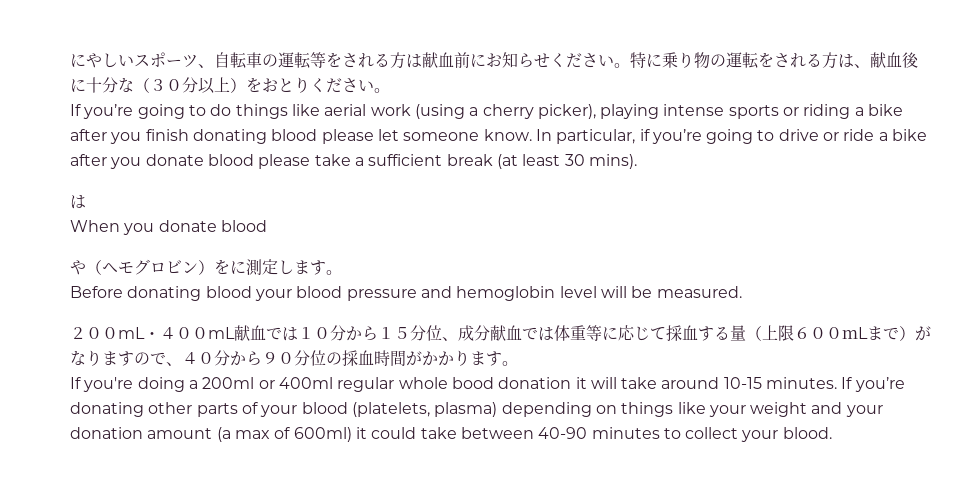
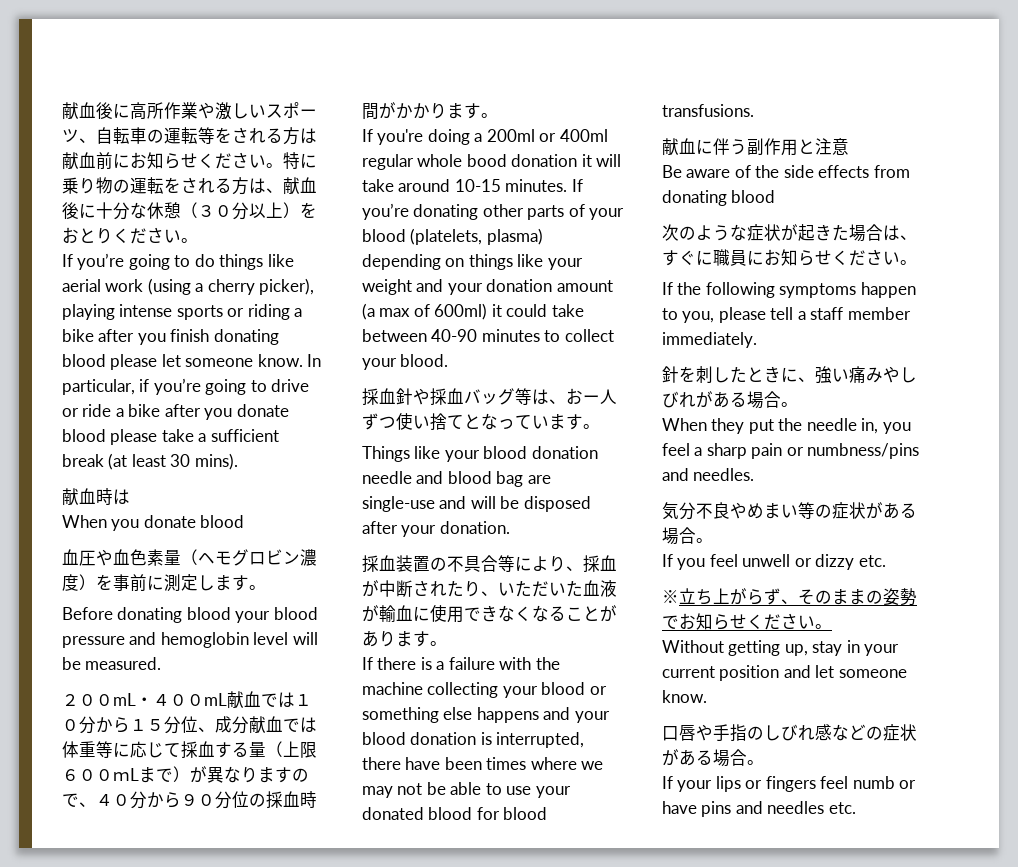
- にやしいスポーツ、自転車の運転等をされる方は献血前にお知らせください。
+ 献血後に高所作業や激しいスポーツ、自転車の運転等をされる方は献血前にお知らせください。
- 特に乗り物の運転をされる方は、献血後に十分な（３０分以上）をおとりください。
+ 特に乗り物の運転をされる方は、献血後に十分な休憩（３０分以上）をおとりください。
  In particular, if you’re going to drive or ride a bike after you donate blood please take a sufficient break (at least 30 mins).
- は
+ 献血時は
- や（ヘモグロビン）をに測定します。
+ 血圧や血色素量（ヘモグロビン濃度）を事前に測定します。
- ２００mL・４００mL献血では１０分から１５分位、成分献血では体重等に応じて採血する量（上限６００ｍLまで）がなりますので、４０分から９０分位の採血時間がかかります。
+ ２００mL・４００mL献血では１０分から１５分位、成分献血では体重等に応じて採血する量（上限６００ｍLまで）が異なりますので、４０分から９０分位の採血時間がかかります。
+ 採血針や採血バッグ等は、おー人ずつ使い捨てとなっています。
+ Things like your blood donation needle and blood bag are single-use and will be disposed after your donation.
+ 採血装置の不具合等により、採血が中断されたり、いただいた血液が輸血に使用できなくなることがあります。
+ If there is a failure with the machine collecting your blood or something else happens and your blood donation is interrupted, there have been times where we may not be able to use your donated blood for blood transfusions.
+ 献血に伴う副作用と注意
+ Be aware of the side effects from donating blood
+ 次のような症状が起きた場合は、すぐに職員にお知らせください。
+ If the following symptoms happen to you, please tell a staff member immediately.
+ 針を刺したときに、強い痛みやしびれがある場合。
+ When they put the needle in, you feel a sharp pain or numbness/pins and needles.
+ 気分不良やめまい等の症状がある場合。
+ If you feel unwell or dizzy etc.
+ ※立ち上がらず、そのままの姿勢でお知らせください。
+ Without getting up, stay in your current position and let someone know.
+ 口唇や手指のしびれ感などの症状がある場合。
+ If your lips or fingers feel numb or have pins and needles etc.

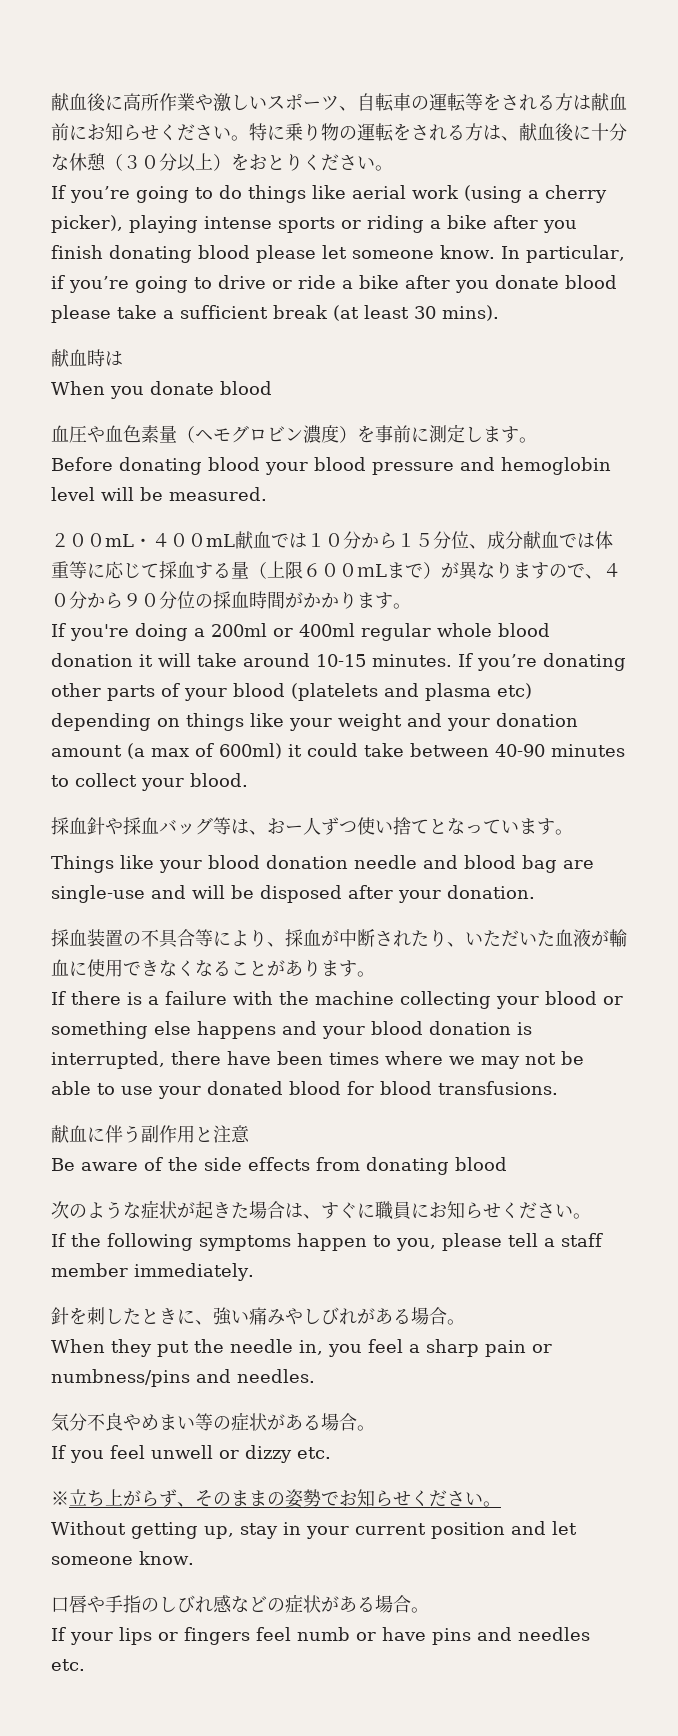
- If you're doing a 200ml or 400ml regular whole bood donation it will take around 10-15 minutes.
+ If you're doing a 200ml or 400ml regular whole blood donation it will take around 10-15 minutes.
- If you’re donating other parts of your blood (platelets, plasma) depending on things like your weight and your donation amount (a max of 600ml) it could take between 40-90 minutes to collect your blood.
+ If you’re donating other parts of your blood (platelets and plasma etc) depending on things like your weight and your donation amount (a max of 600ml) it could take between 40-90 minutes to collect your blood.

